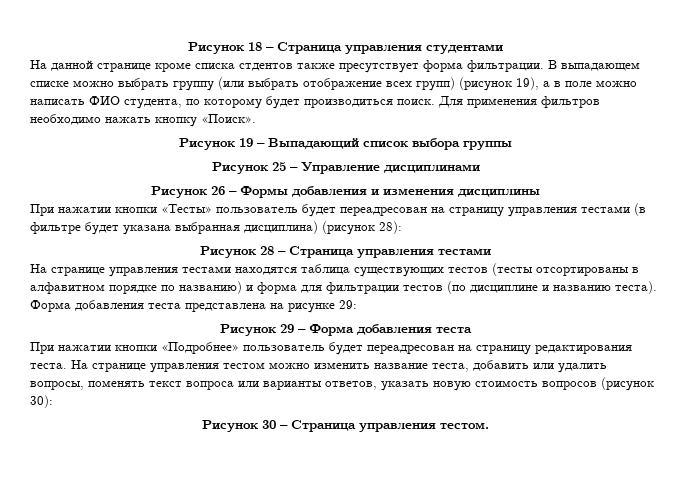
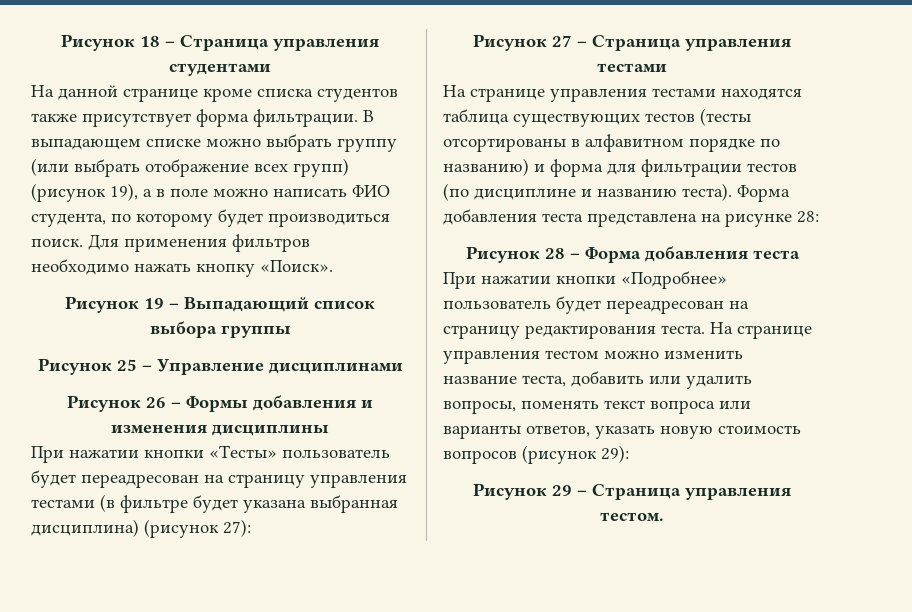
- На данной странице кроме списка стдентов также пресутствует форма фильтрации.
+ На данной странице кроме списка студентов также присутствует форма фильтрации.
- При нажатии кнопки «Тесты» пользователь будет переадресован на страницу управления тестами (в фильтре будет указана выбранная дисциплина) (рисунок 28):
- Рисунок 28 – Страница управления тестами
+ При нажатии кнопки «Тесты» пользователь будет переадресован на страницу управления тестами (в фильтре будет указана выбранная дисциплина) (рисунок 27):
+ Рисунок 27 – Страница управления тестами
- Форма добавления теста представлена на рисунке 29:
- Рисунок 29 – Форма добавления теста
+ Форма добавления теста представлена на рисунке 28:
+ Рисунок 28 – Форма добавления теста
- На странице управления тестом можно изменить название теста, добавить или удалить вопросы, поменять текст вопроса или варианты ответов, указать новую стоимость вопросов (рисунок 30):
- Рисунок 30 – Страница управления тестом.
+ На странице управления тестом можно изменить название теста, добавить или удалить вопросы, поменять текст вопроса или варианты ответов, указать новую стоимость вопросов (рисунок 29):
+ Рисунок 29 – Страница управления тестом.

